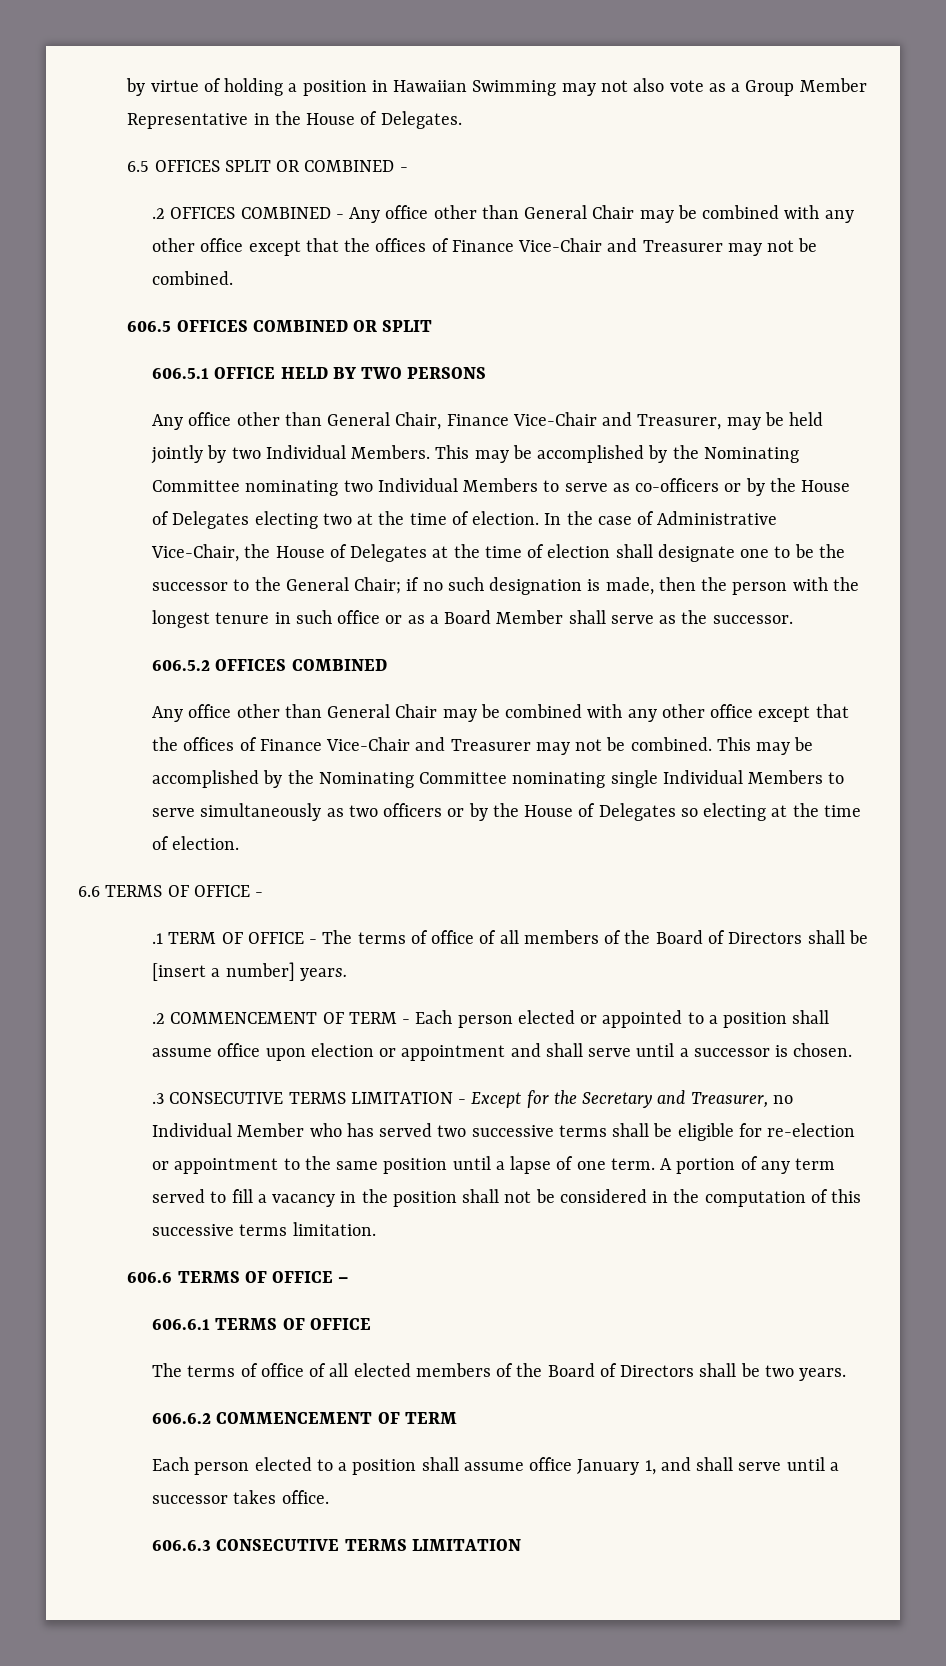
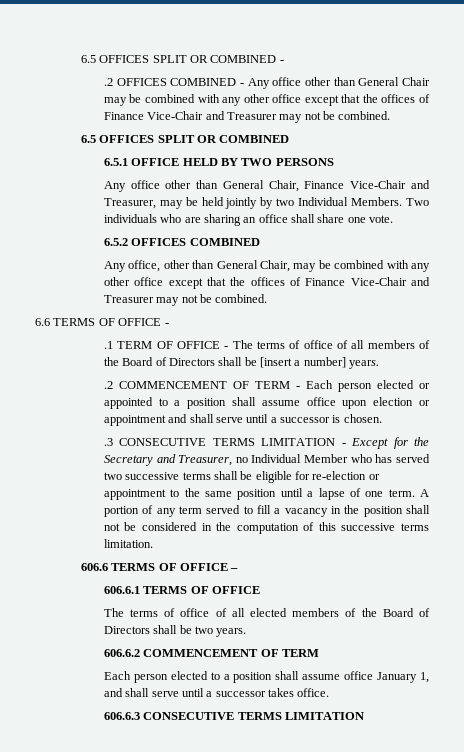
- by virtue of holding a position in Hawaiian Swimming may not also vote as a Group Member Representative in the House of Delegates.
  .2 OFFICES COMBINED - Any office other than General Chair may be combined with any other office except that the offices of Finance Vice-Chair and Treasurer may not be combined.
- 606.5 OFFICES COMBINED OR SPLIT
- 606.5.1 OFFICE HELD BY TWO PERSONS
+ 6.5 OFFICES SPLIT OR COMBINED
+ 6.5.1 OFFICE HELD BY TWO PERSONS
- This may be accomplished by the Nominating Committee nominating two Individual Members to serve as co-officers or by the House of Delegates electing two at the time of election. In the case of Administrative Vice-Chair, the House of Delegates at the time of election shall designate one to be the successor to the General Chair; if no such designation is made, then the person with the longest tenure in such office or as a Board Member shall serve as the successor.
- 606.5.2 OFFICES COMBINED
+ Two individuals who are sharing an office shall share one vote.
+ 6.5.2 OFFICES COMBINED
- Any office other than General Chair may be combined with any other office except that the offices of Finance Vice-Chair and Treasurer may not be combined. This may be accomplished by the Nominating Committee nominating single Individual Members to serve simultaneously as two officers or by the House of Delegates so electing at the time of election.
+ Any office, other than General Chair, may be combined with any other office except that the offices of Finance Vice-Chair and Treasurer may not be combined.

